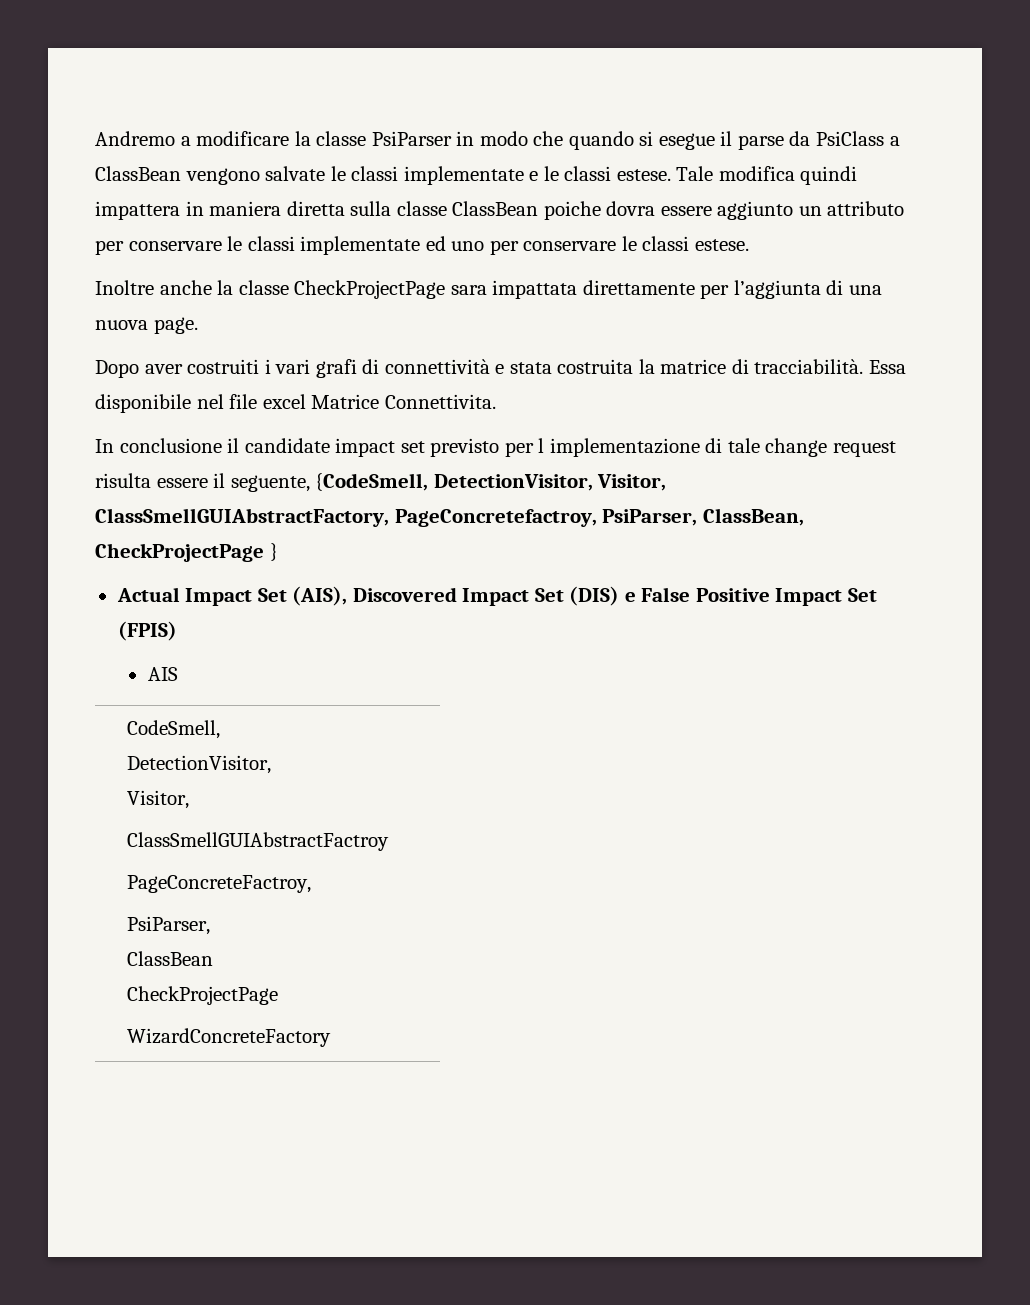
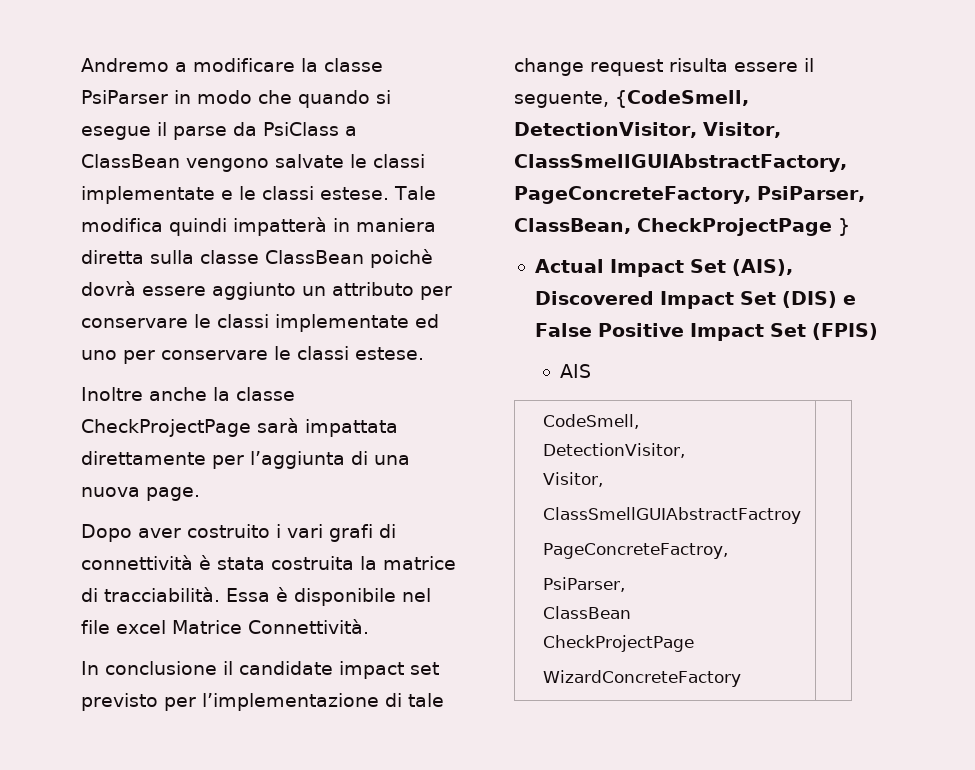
- Tale modifica quindi impattera in maniera diretta sulla classe ClassBean poiche dovra essere aggiunto un attributo per conservare le classi implementate ed uno per conservare le classi estese.
+ Tale modifica quindi impatterà in maniera diretta sulla classe ClassBean poichè dovrà essere aggiunto un attributo per conservare le classi implementate ed uno per conservare le classi estese.
- Inoltre anche la classe CheckProjectPage sara impattata direttamente per l’aggiunta di una nuova page.
+ Inoltre anche la classe CheckProjectPage sarà impattata direttamente per l’aggiunta di una nuova page.
- Dopo aver costruiti i vari grafi di connettività e stata costruita la matrice di tracciabilità.
+ Dopo aver costruito i vari grafi di connettività è stata costruita la matrice di tracciabilità.
- Essa disponibile nel file excel Matrice Connettivita.
+ Essa è disponibile nel file excel Matrice Connettività.
- In conclusione il candidate impact set previsto per l implementazione di tale change request risulta essere il seguente, {CodeSmell, DetectionVisitor, Visitor, ClassSmellGUIAbstractFactory, PageConcretefactroy, PsiParser, ClassBean, CheckProjectPage }
+ In conclusione il candidate impact set previsto per l’implementazione di tale change request risulta essere il seguente, {CodeSmell, DetectionVisitor, Visitor, ClassSmellGUIAbstractFactory, PageConcreteFactory, PsiParser, ClassBean, CheckProjectPage }

